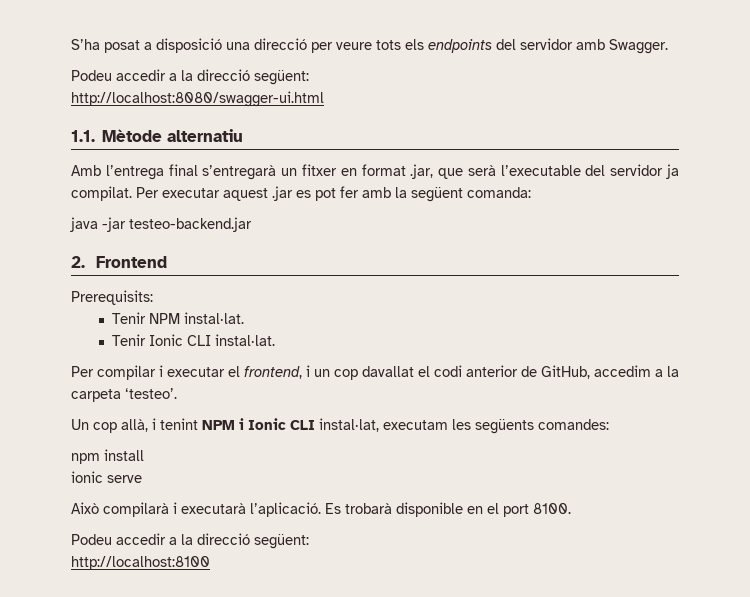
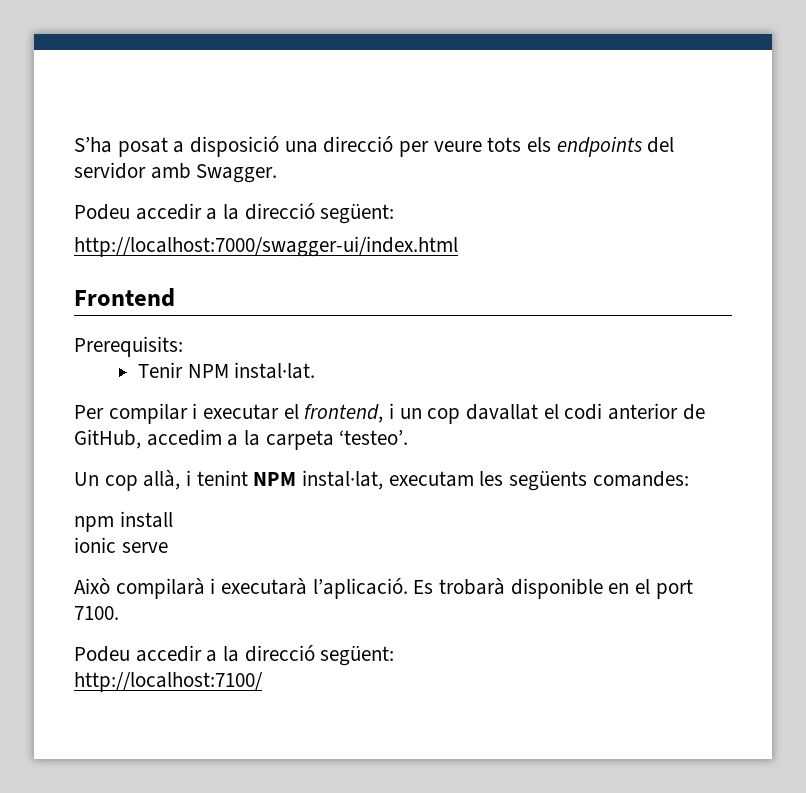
- http://localhost:8080/swagger-ui.html
- 1.1. Mètode alternatiu
- Amb l’entrega final s’entregarà un fitxer en format .jar, que serà l’executable del servidor ja compilat. Per executar aquest .jar es pot fer amb la següent comanda:
- java -jar testeo-backend.jar
- 2. Frontend
+ http://localhost:7000/swagger-ui/index.html
+ Frontend
- Tenir Ionic CLI instal·lat.
- Un cop allà, i tenint NPM i Ionic CLI instal·lat, executam les següents comandes:
+ Un cop allà, i tenint NPM instal·lat, executam les següents comandes:
- Es trobarà disponible en el port 8100.
+ Es trobarà disponible en el port 7100.
  Podeu accedir a la direcció següent:
- http://localhost:8100
+ http://localhost:7100/

